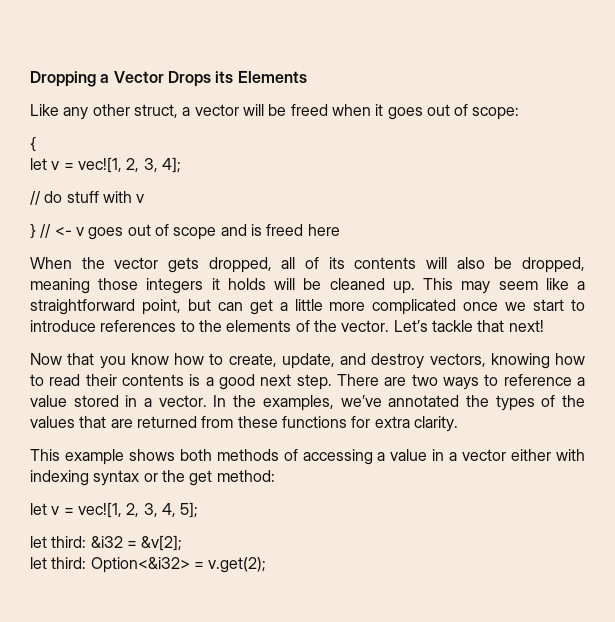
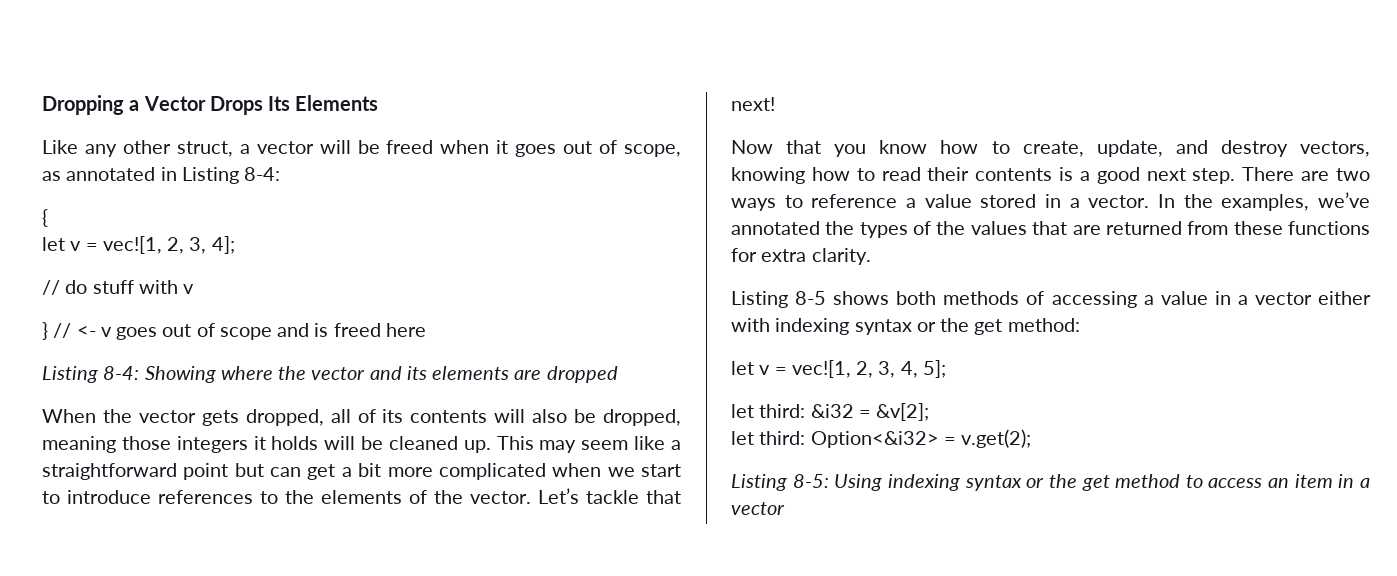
- Dropping a Vector Drops its Elements
+ Dropping a Vector Drops Its Elements
- Like any other struct, a vector will be freed when it goes out of scope:
+ Like any other struct, a vector will be freed when it goes out of scope, as annotated in Listing 8-4:
+ Listing 8-4: Showing where the vector and its elements are dropped
- This may seem like a straightforward point, but can get a little more complicated once we start to introduce references to the elements of the vector.
+ This may seem like a straightforward point but can get a bit more complicated when we start to introduce references to the elements of the vector.
- This example shows both methods of accessing a value in a vector either with indexing syntax or the get method:
+ Listing 8-5 shows both methods of accessing a value in a vector either with indexing syntax or the get method:
+ Listing 8-5: Using indexing syntax or the get method to access an item in a vector

